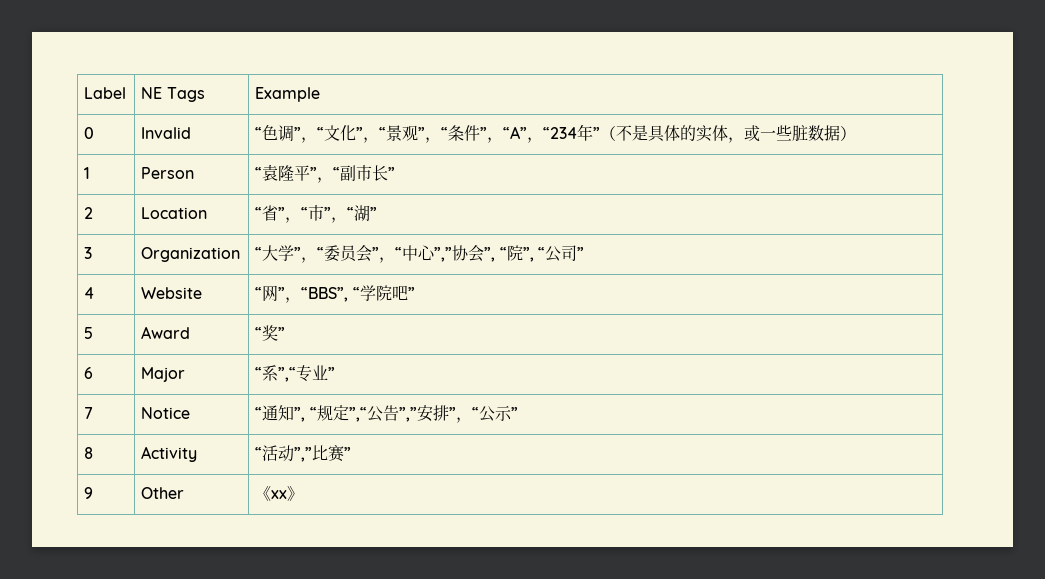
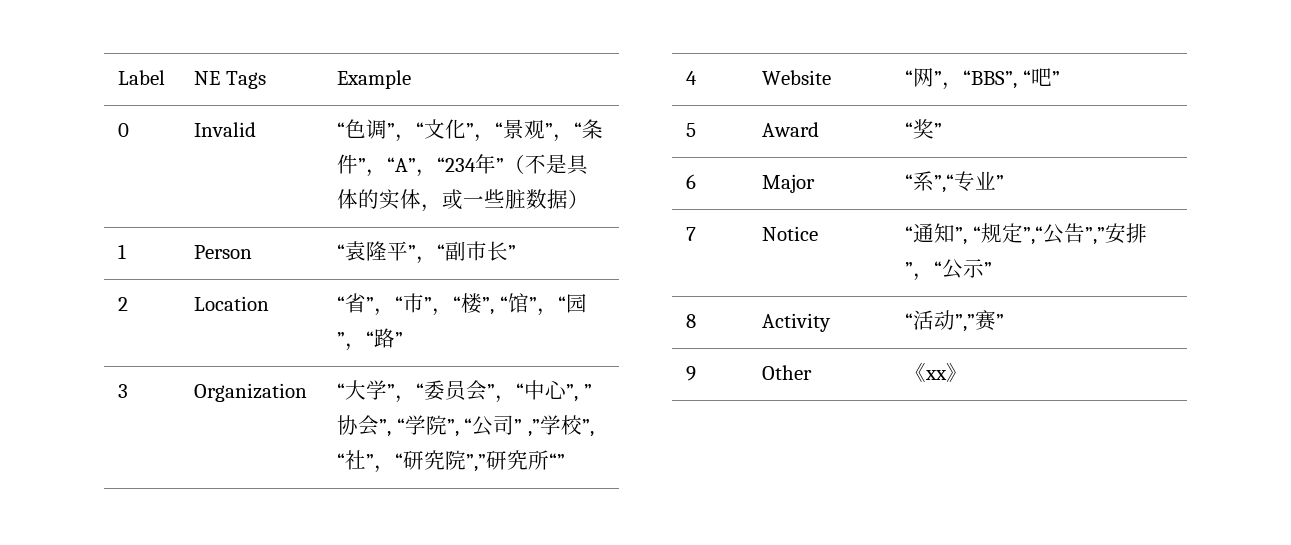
- 2 | Location | “省”，“市”，“湖”
+ 2 | Location | “省”，“市”，“楼”, “馆”，“园”，“路”
- 3 | Organization | “大学”，“委员会”，“中心”,”协会”, “院”, “公司”
+ 3 | Organization | “大学”，“委员会”，“中心”, ”协会”, “学院”, “公司” ,”学校”, “社”，“研究院”,”研究所“”
- 4 | Website | “网”，“BBS”, “学院吧”
+ 4 | Website | “网”，“BBS”, “吧”
- 8 | Activity | “活动”,”比赛”
+ 8 | Activity | “活动”,”赛”

